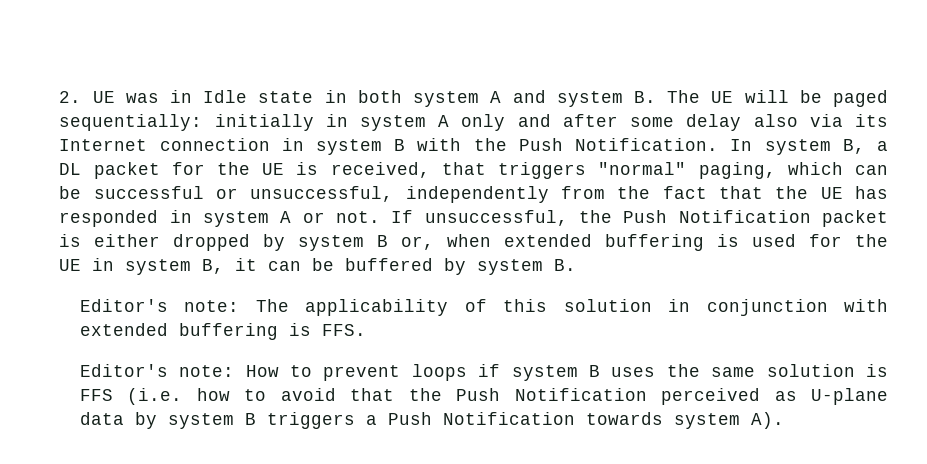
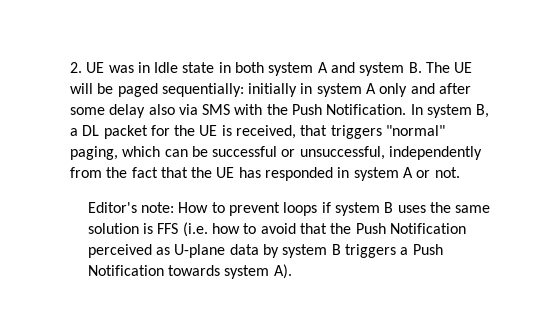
- 2. UE was in Idle state in both system A and system B. The UE will be paged sequentially: initially in system A only and after some delay also via its Internet connection in system B with the Push Notification.
+ 2. UE was in Idle state in both system A and system B. The UE will be paged sequentially: initially in system A only and after some delay also via SMS with the Push Notification.
- If unsuccessful, the Push Notification packet is either dropped by system B or, when extended buffering is used for the UE in system B, it can be buffered by system B.
- Editor's note: The applicability of this solution in conjunction with extended buffering is FFS.

